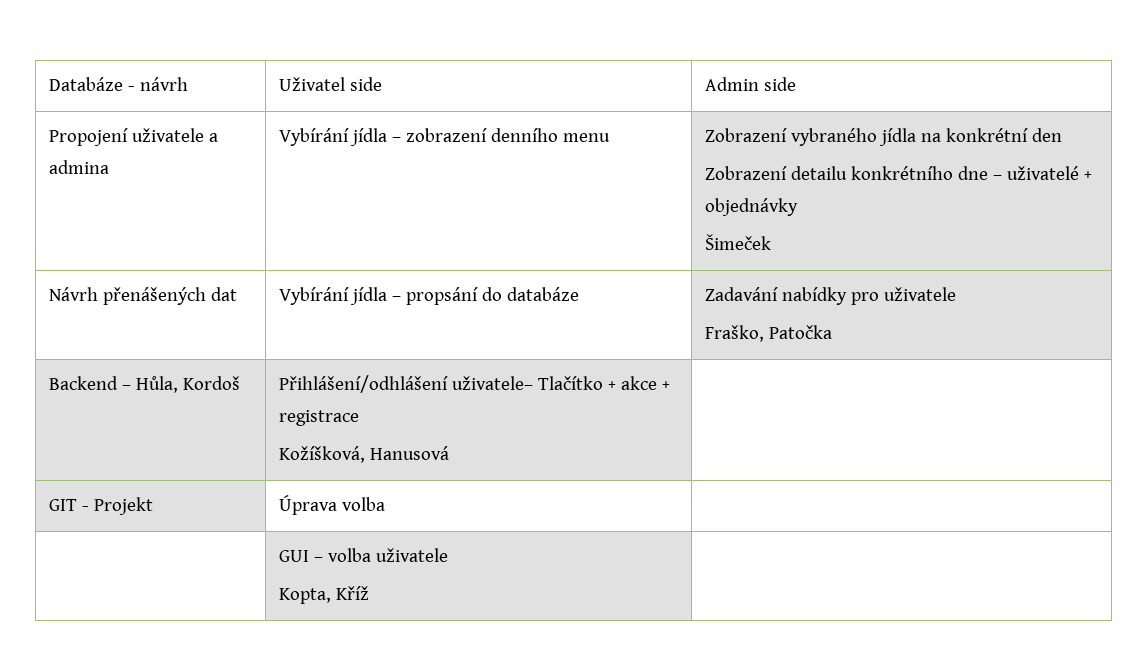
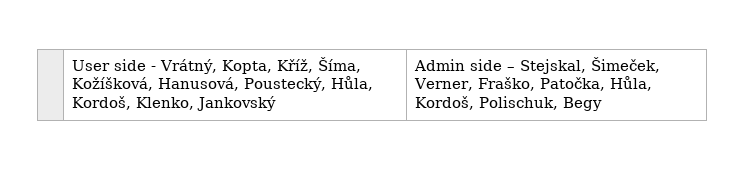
- Databáze - návrh | Uživatel side | Admin side
- Propojení uživatele a admina | Vybírání jídla – zobrazení denního menu | Zobrazení vybraného jídla na konkrétní den
- Zobrazení detailu konkrétního dne – uživatelé + objednávky
- Šimeček
- Návrh přenášených dat | Vybírání jídla – propsání do databáze | Zadavání nabídky pro uživatele
- Fraško, Patočka
- Backend – Hůla, Kordoš | Přihlášení/odhlášení uživatele– Tlačítko + akce + registrace
- Kožíšková, Hanusová |
- GIT - Projekt | Úprava volba |
- | GUI – volba uživatele
- Kopta, Kříž |
+ | User side - Vrátný, Kopta, Kříž, Šíma, Kožíšková, Hanusová, Poustecký, Hůla, Kordoš, Klenko, Jankovský | Admin side – Stejskal, Šimeček, Verner, Fraško, Patočka, Hůla, Kordoš, Polischuk, Begy

